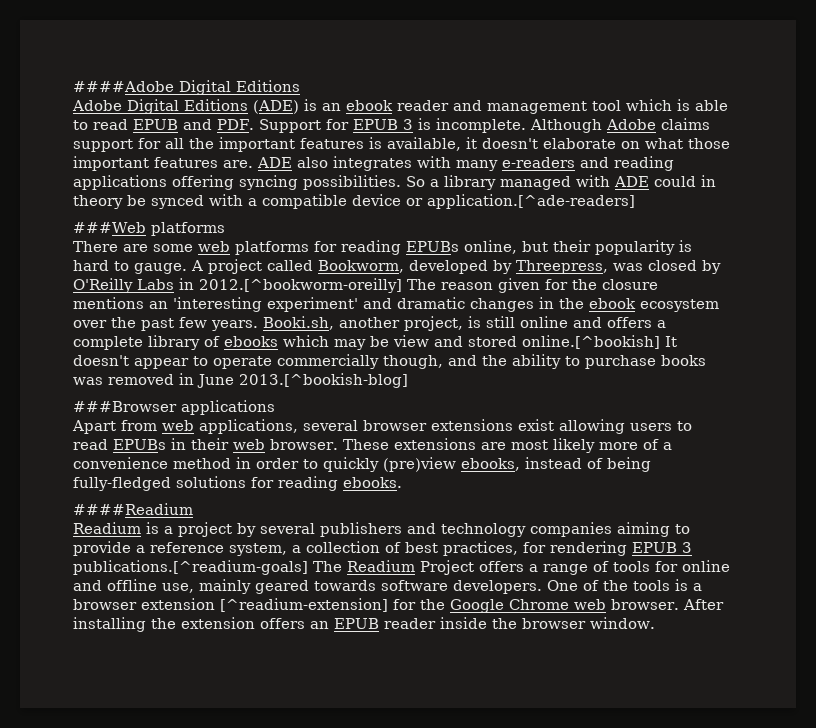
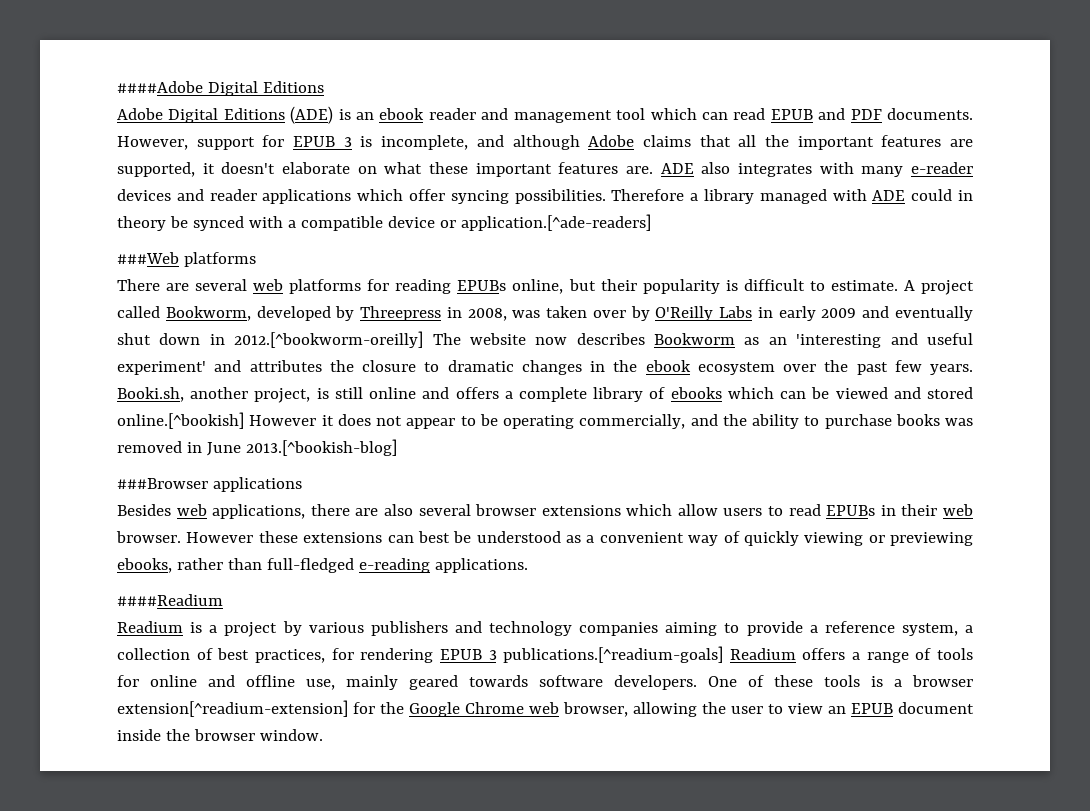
- Adobe Digital Editions (ADE) is an ebook reader and management tool which is able to read EPUB and PDF. Support for EPUB 3 is incomplete. Although Adobe claims support for all the important features is available, it doesn't elaborate on what those important features are.
+ Adobe Digital Editions (ADE) is an ebook reader and management tool which can read EPUB and PDF documents. However, support for EPUB 3 is incomplete, and although Adobe claims that all the important features are supported, it doesn't elaborate on what these important features are.
- ADE also integrates with many e-readers and reading applications offering syncing possibilities.
+ ADE also integrates with many e-reader devices and reader applications which offer syncing possibilities.
- So a library managed with ADE could in theory be synced with a compatible device or application.[^ade-readers]
+ Therefore a library managed with ADE could in theory be synced with a compatible device or application.[^ade-readers]
- There are some web platforms for reading EPUBs online, but their popularity is hard to gauge.
+ There are several web platforms for reading EPUBs online, but their popularity is difficult to estimate.
- A project called Bookworm, developed by Threepress, was closed by O'Reilly Labs in 2012.[^bookworm-oreilly] The reason given for the closure mentions an 'interesting experiment' and dramatic changes in the ebook ecosystem over the past few years.
+ A project called Bookworm, developed by Threepress in 2008, was taken over by O'Reilly Labs in early 2009 and eventually shut down in 2012.[^bookworm-oreilly] The website now describes Bookworm as an 'interesting and useful experiment' and attributes the closure to dramatic changes in the ebook ecosystem over the past few years.
- Booki.sh, another project, is still online and offers a complete library of ebooks which may be view and stored online.[^bookish] It doesn't appear to operate commercially though, and the ability to purchase books was removed in June 2013.[^bookish-blog]
+ Booki.sh, another project, is still online and offers a complete library of ebooks which can be viewed and stored online.[^bookish] However it does not appear to be operating commercially, and the ability to purchase books was removed in June 2013.[^bookish-blog]
- Apart from web applications, several browser extensions exist allowing users to read EPUBs in their web browser.
+ Besides web applications, there are also several browser extensions which allow users to read EPUBs in their web browser.
- These extensions are most likely more of a convenience method in order to quickly (pre)view ebooks, instead of being fully-fledged solutions for reading ebooks.
+ However these extensions can best be understood as a convenient way of quickly viewing or previewing ebooks, rather than full-fledged e-reading applications.
- Readium is a project by several publishers and technology companies aiming to provide a reference system, a collection of best practices, for rendering EPUB 3 publications.[^readium-goals] The Readium Project offers a range of tools for online and offline use, mainly geared towards software developers.
+ Readium is a project by various publishers and technology companies aiming to provide a reference system, a collection of best practices, for rendering EPUB 3 publications.[^readium-goals] Readium offers a range of tools for online and offline use, mainly geared towards software developers.
- One of the tools is a browser extension [^readium-extension] for the Google Chrome web browser. After installing the extension offers an EPUB reader inside the browser window.
+ One of these tools is a browser extension[^readium-extension] for the Google Chrome web browser, allowing the user to view an EPUB document inside the browser window.

